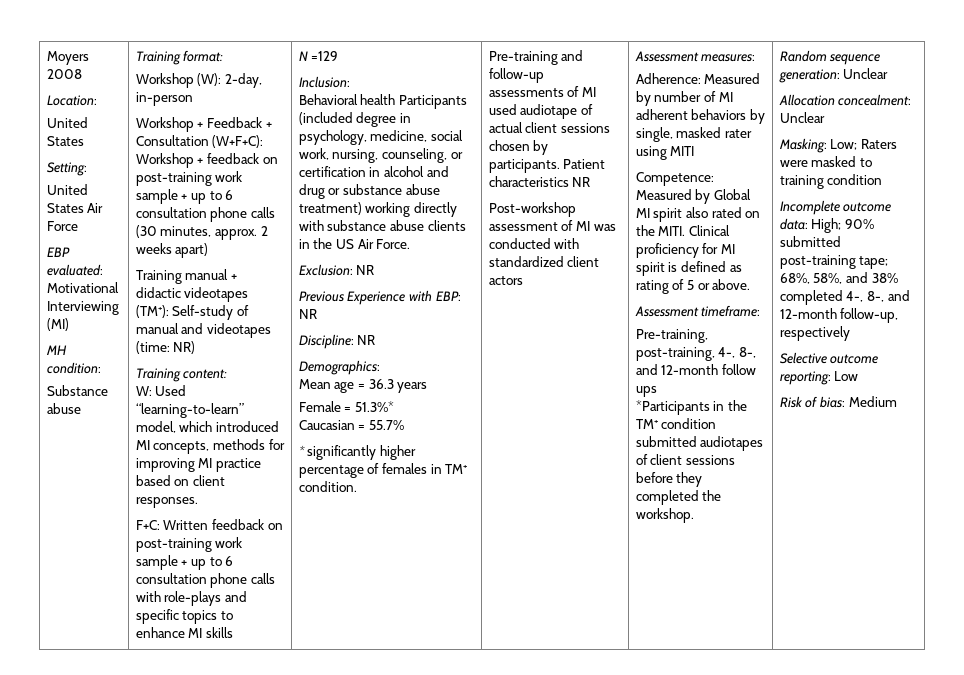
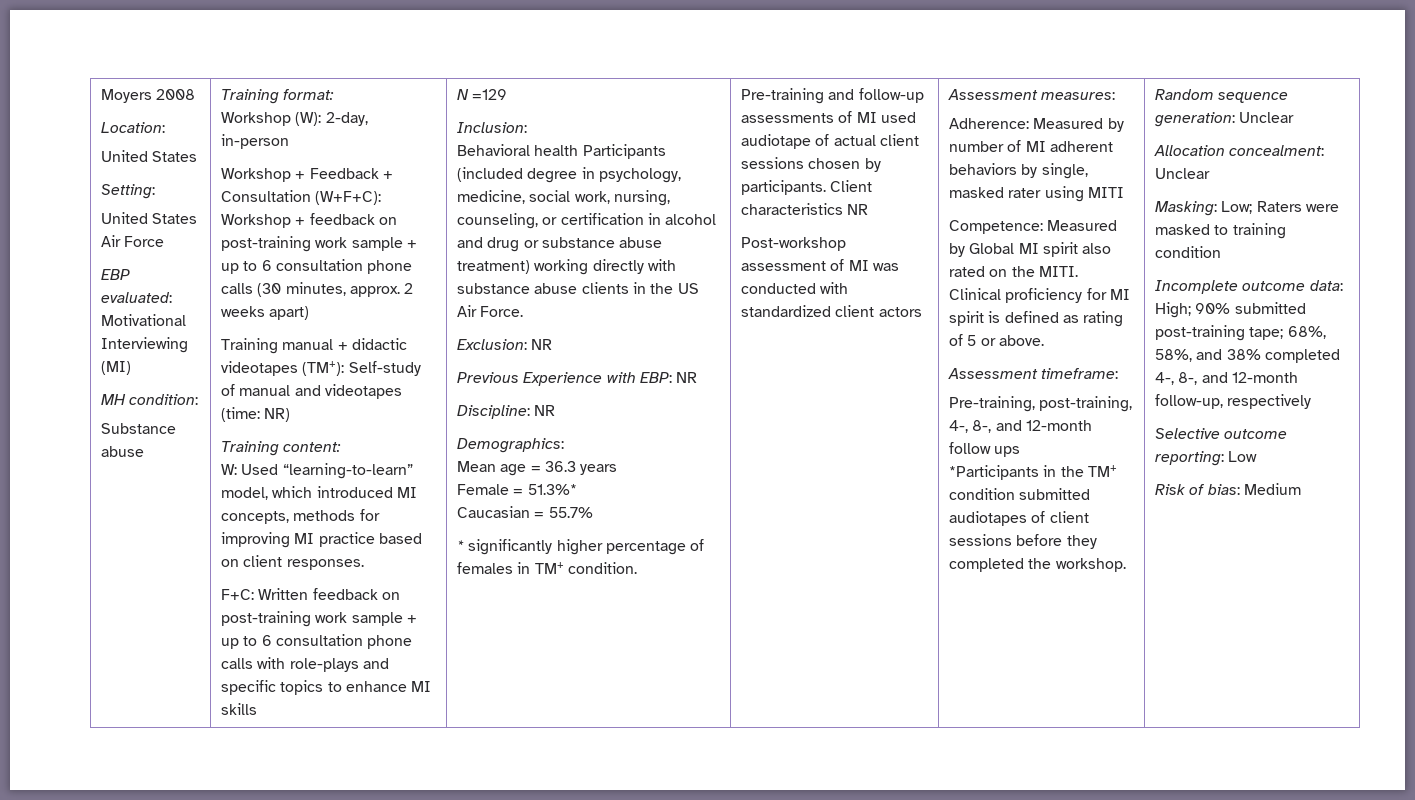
- Patient characteristics NR
+ Client characteristics NR

